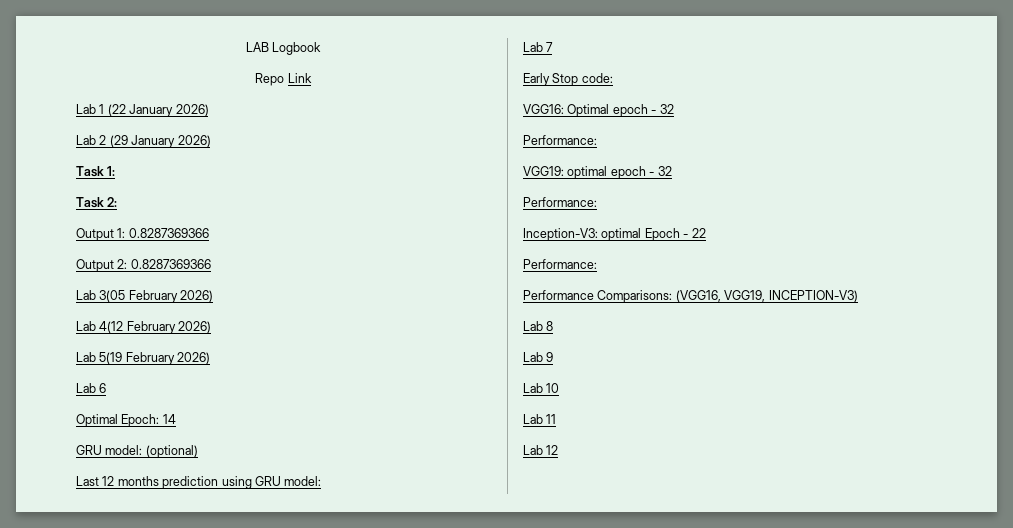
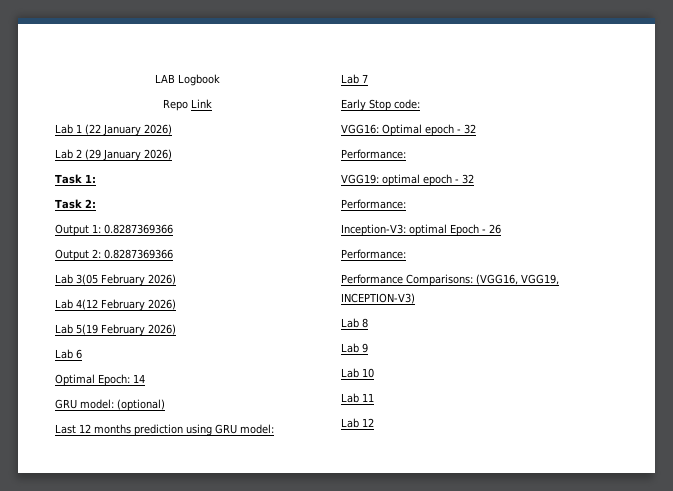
- Inception-V3: optimal Epoch - 22
+ Inception-V3: optimal Epoch - 26

